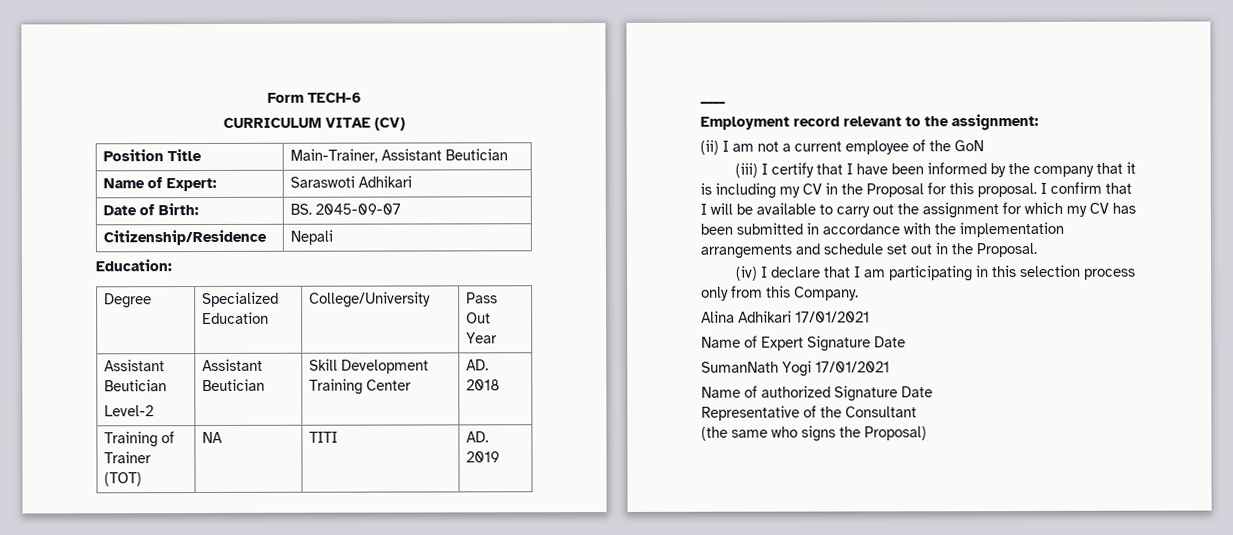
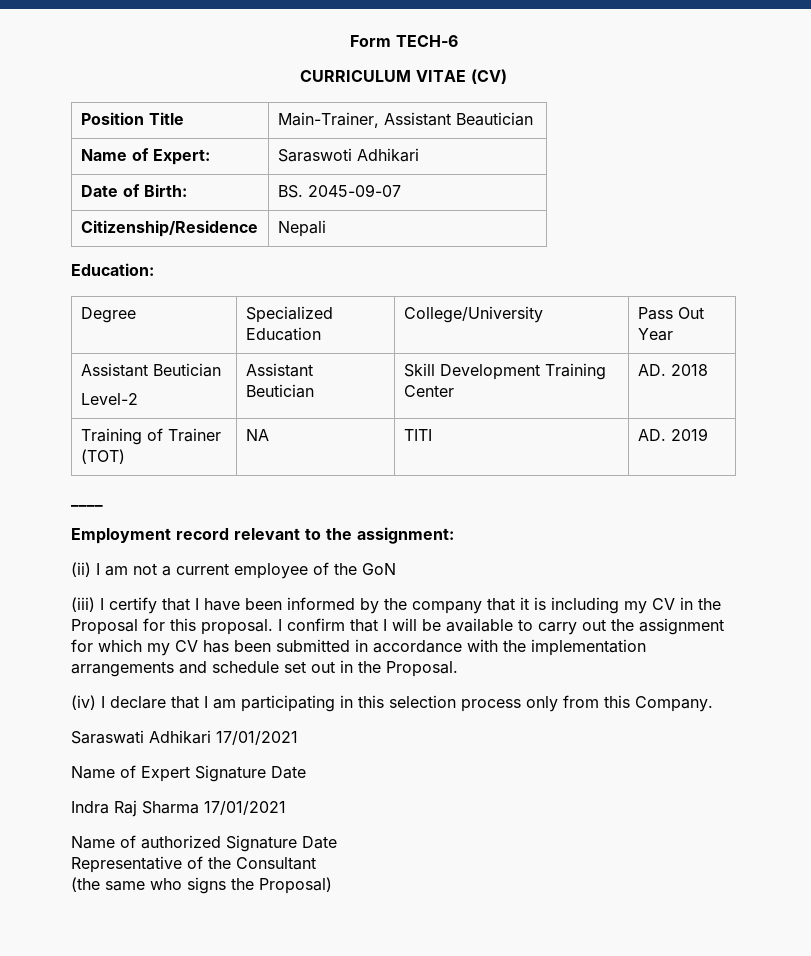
- Position Title | Main-Trainer, Assistant Beutician
+ Position Title | Main-Trainer, Assistant Beautician
- Alina Adhikari 17/01/2021
+ Saraswati Adhikari 17/01/2021
- SumanNath Yogi 17/01/2021
+ Indra Raj Sharma 17/01/2021

